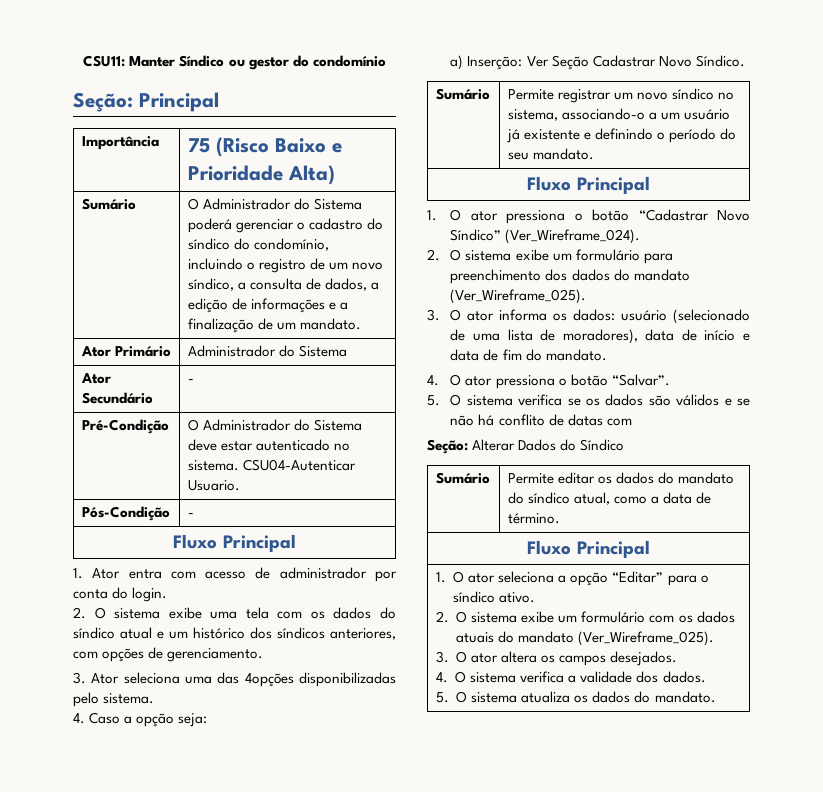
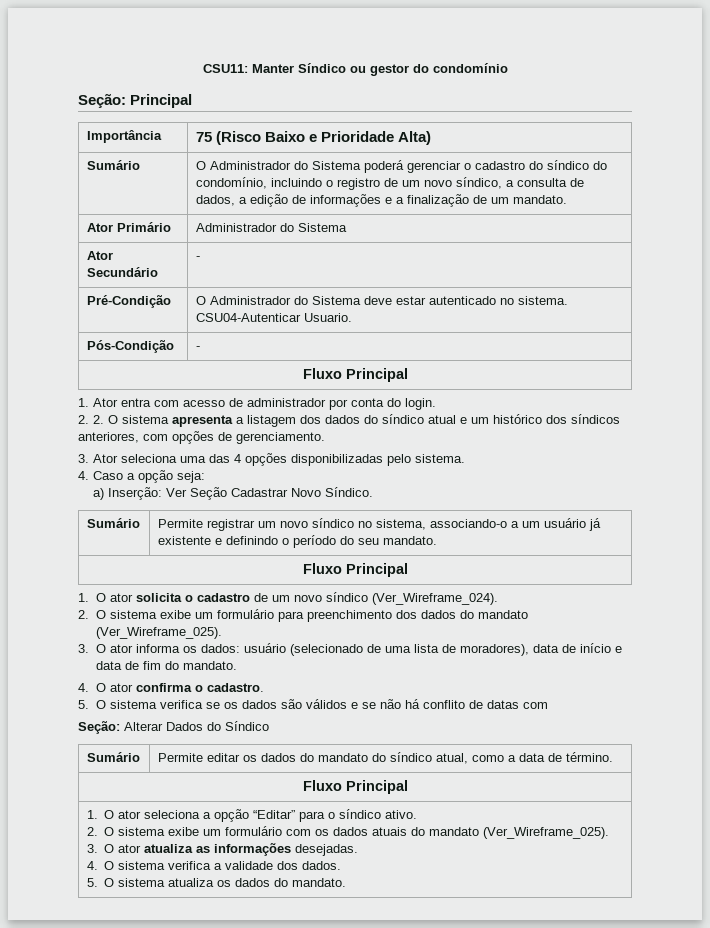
- 2. O sistema exibe uma tela com os dados do síndico atual e um histórico dos síndicos anteriores, com opções de gerenciamento.
+ 2. 2. O sistema apresenta a listagem dos dados do síndico atual e um histórico dos síndicos anteriores, com opções de gerenciamento.
- 3. Ator seleciona uma das 4opções disponibilizadas pelo sistema.
+ 3. Ator seleciona uma das 4 opções disponibilizadas pelo sistema.
- 1. O ator pressiona o botão “Cadastrar Novo Síndico” (Ver_Wireframe_024).
+ 1. O ator solicita o cadastro de um novo síndico (Ver_Wireframe_024).
- 4. O ator pressiona o botão “Salvar”.
+ 4. O ator confirma o cadastro.
- 3. O ator altera os campos desejados.
+ 3. O ator atualiza as informações desejadas.

